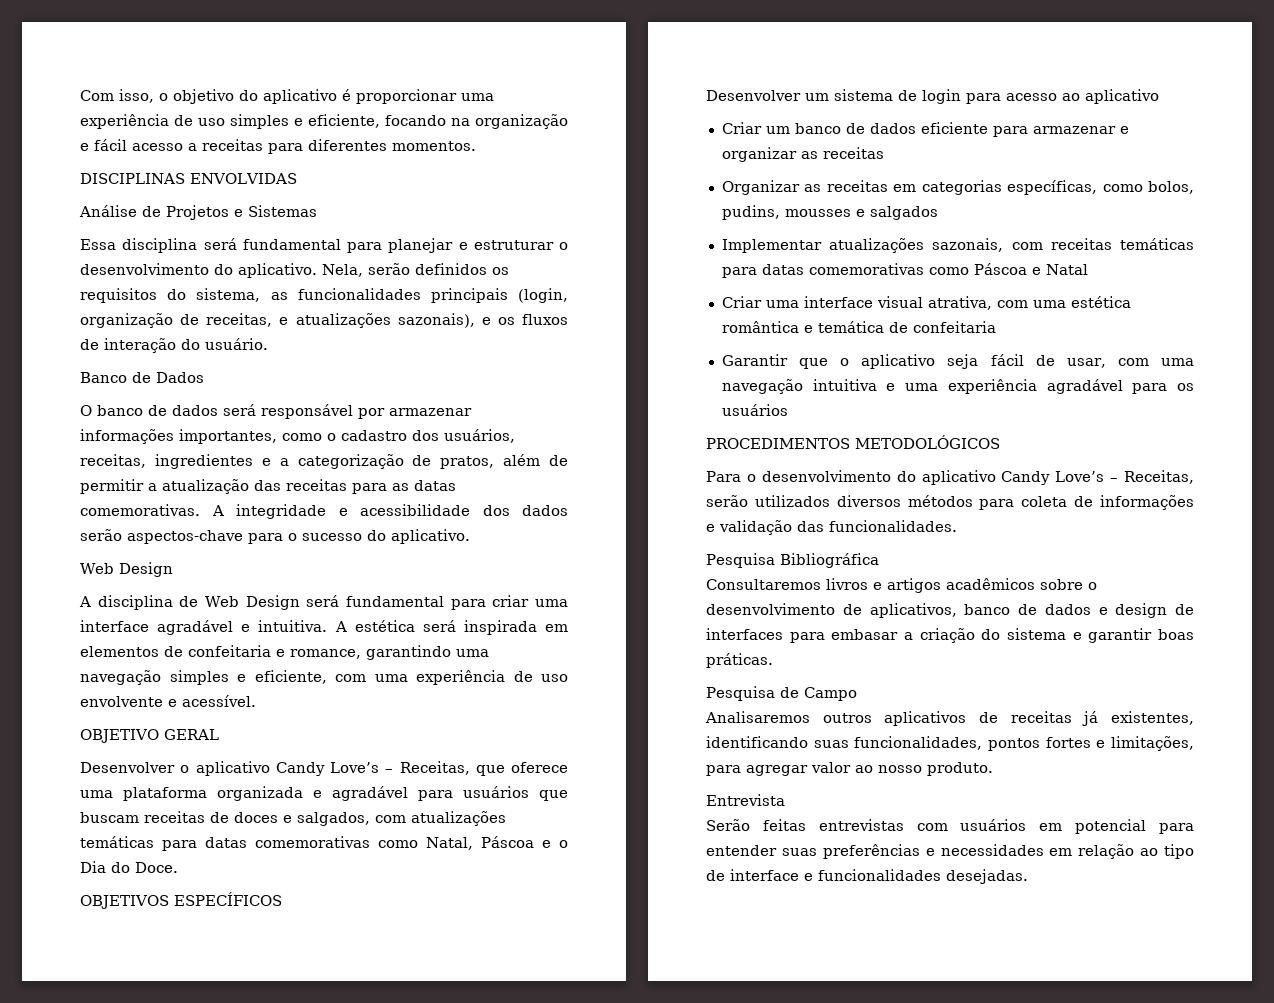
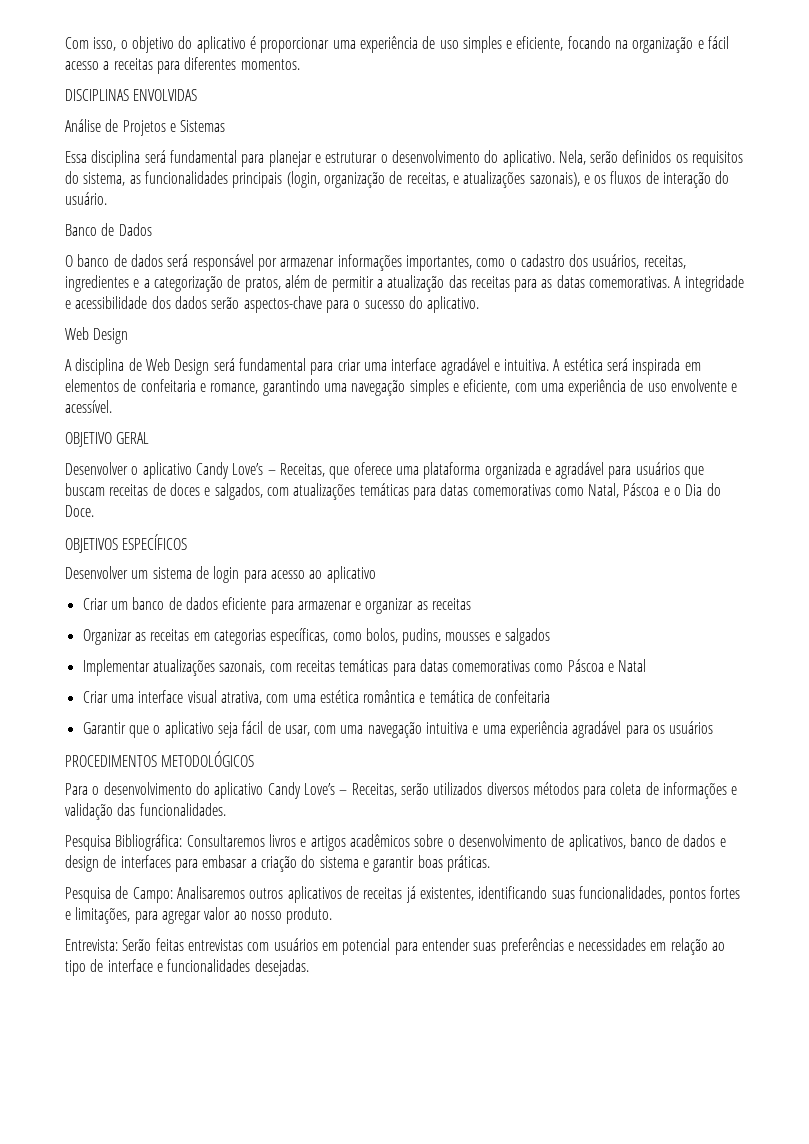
- Pesquisa Bibliográfica
- Consultaremos livros e artigos acadêmicos sobre o desenvolvimento de aplicativos, banco de dados e design de interfaces para embasar a criação do sistema e garantir boas práticas.
+ Pesquisa Bibliográfica: Consultaremos livros e artigos acadêmicos sobre o desenvolvimento de aplicativos, banco de dados e design de interfaces para embasar a criação do sistema e garantir boas práticas.
- Pesquisa de Campo
- Analisaremos outros aplicativos de receitas já existentes, identificando suas funcionalidades, pontos fortes e limitações, para agregar valor ao nosso produto.
+ Pesquisa de Campo: Analisaremos outros aplicativos de receitas já existentes, identificando suas funcionalidades, pontos fortes e limitações, para agregar valor ao nosso produto.
- Entrevista
- Serão feitas entrevistas com usuários em potencial para entender suas preferências e necessidades em relação ao tipo de interface e funcionalidades desejadas.
+ Entrevista: Serão feitas entrevistas com usuários em potencial para entender suas preferências e necessidades em relação ao tipo de interface e funcionalidades desejadas.

